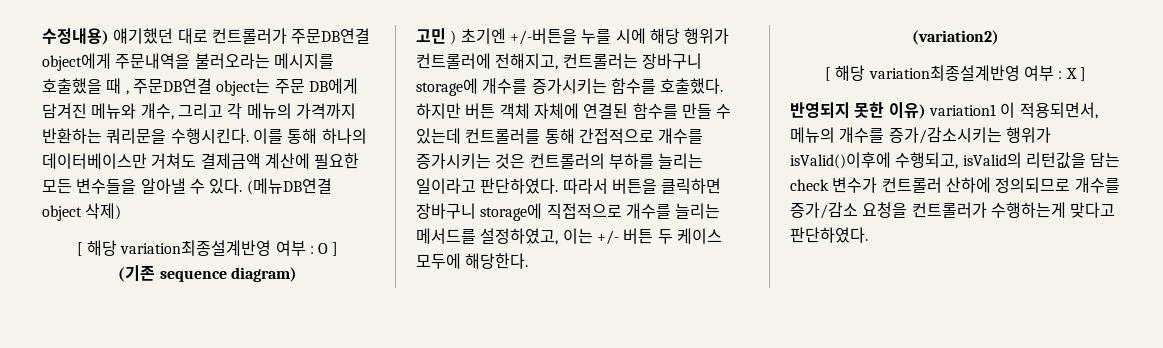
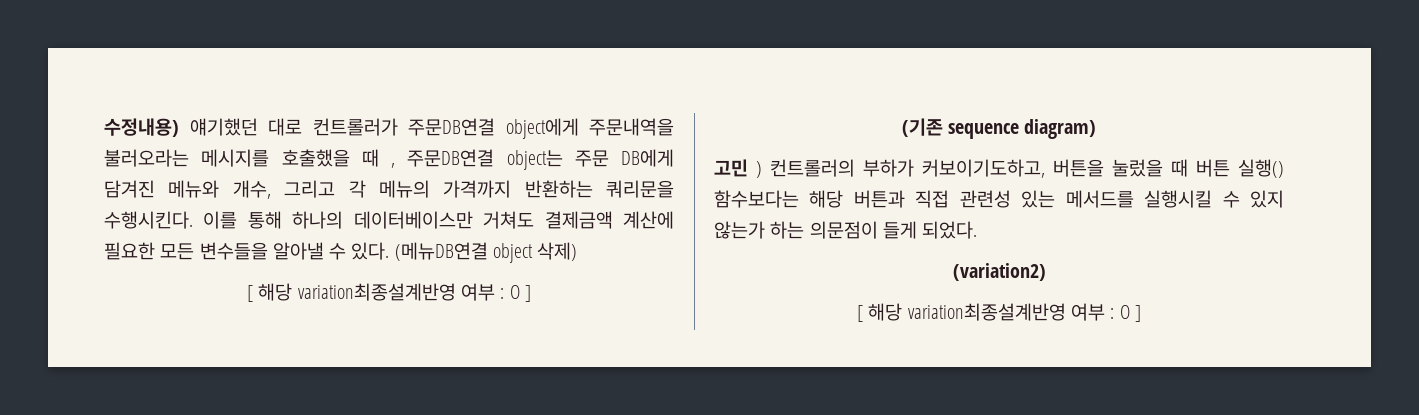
- 고민 ) 초기엔 +/-버튼을 누를 시에 해당 행위가 컨트롤러에 전해지고, 컨트롤러는 장바구니 storage에 개수를 증가시키는 함수를 호출했다. 하지만 버튼 객체 자체에 연결된 함수를 만들 수 있는데 컨트롤러를 통해 간접적으로 개수를 증가시키는 것은 컨트롤러의 부하를 늘리는 일이라고 판단하였다. 따라서 버튼을 클릭하면 장바구니 storage에 직접적으로 개수를 늘리는 메서드를 설정하였고, 이는 +/- 버튼 두 케이스 모두에 해당한다.
+ 고민 ) 컨트롤러의 부하가 커보이기도하고, 버튼을 눌렀을 때 버튼 실행() 함수보다는 해당 버튼과 직접 관련성 있는 메서드를 실행시킬 수 있지 않는가 하는 의문점이 들게 되었다.
  (variation2)
- [ 해당 variation최종설계반영 여부 : X ]
- 반영되지 못한 이유) variation1 이 적용되면서, 메뉴의 개수를 증가/감소시키는 행위가 isValid()이후에 수행되고, isValid의 리턴값을 담는 check 변수가 컨트롤러 산하에 정의되므로 개수를 증가/감소 요청을 컨트롤러가 수행하는게 맞다고 판단하였다.
+ [ 해당 variation최종설계반영 여부 : O ]

